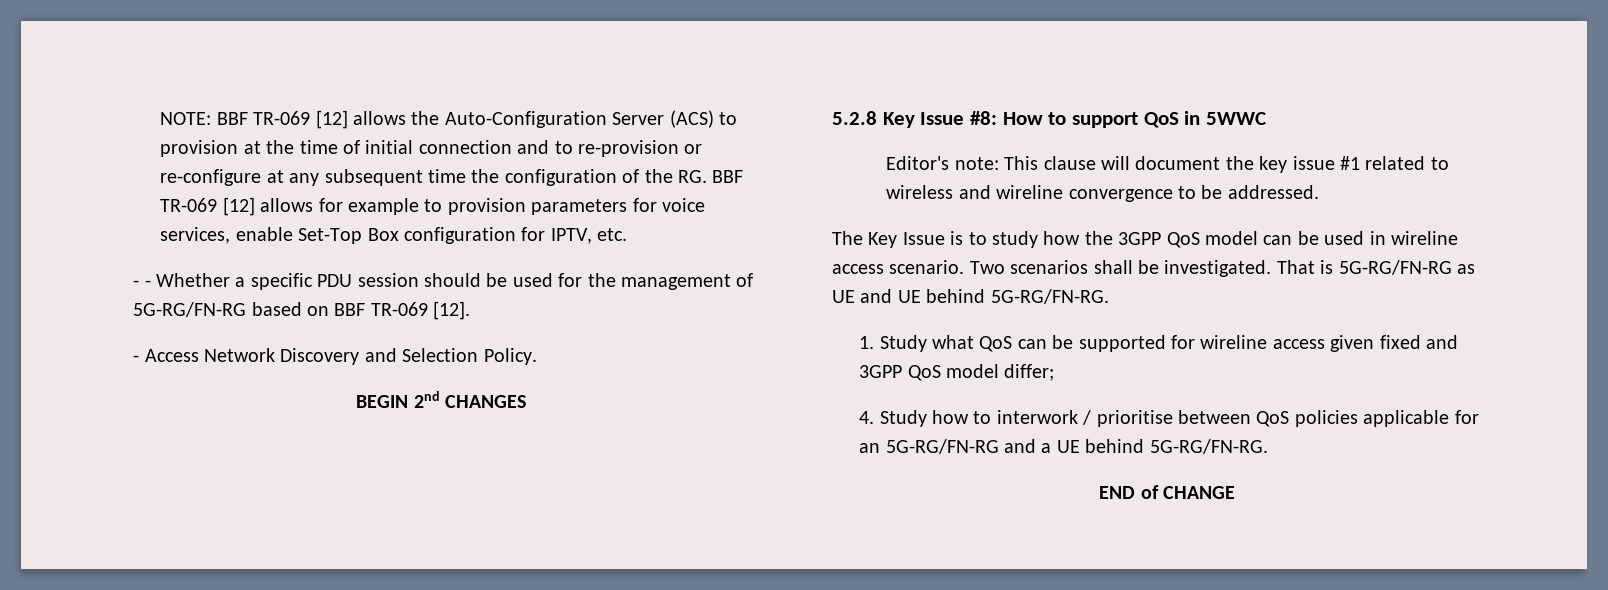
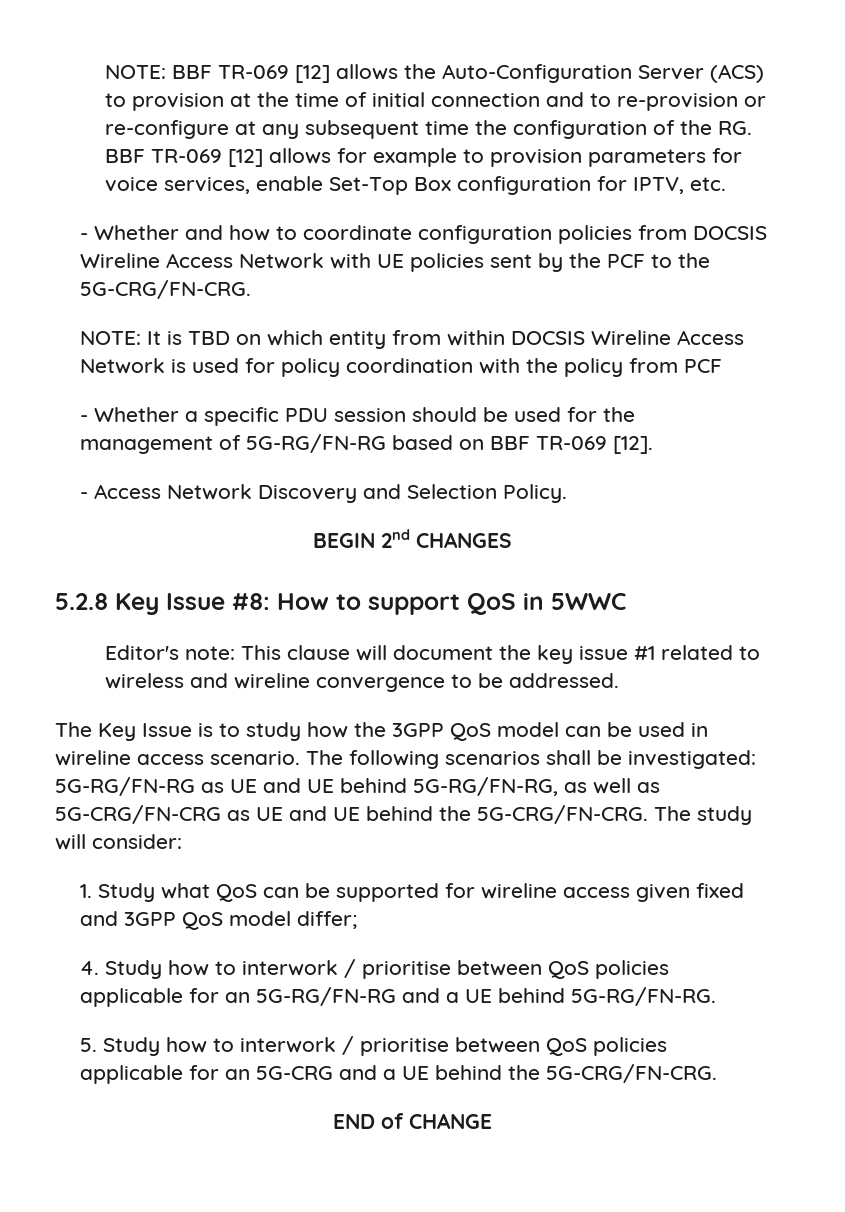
- - - Whether a specific PDU session should be used for the management of 5G-RG/FN-RG based on BBF TR-069 [12].
+ - Whether and how to coordinate configuration policies from DOCSIS Wireline Access Network with UE policies sent by the PCF to the 5G-CRG/FN-CRG.
+ NOTE: It is TBD on which entity from within DOCSIS Wireline Access Network is used for policy coordination with the policy from PCF
+ - Whether a specific PDU session should be used for the management of 5G-RG/FN-RG based on BBF TR-069 [12].
- Two scenarios shall be investigated. That is 5G-RG/FN-RG as UE and UE behind 5G-RG/FN-RG.
+ The following scenarios shall be investigated: 5G-RG/FN-RG as UE and UE behind 5G-RG/FN-RG, as well as 5G-CRG/FN-CRG as UE and UE behind the 5G-CRG/FN-CRG. The study will consider:
+ 5. Study how to interwork / prioritise between QoS policies applicable for an 5G-CRG and a UE behind the 5G-CRG/FN-CRG.

